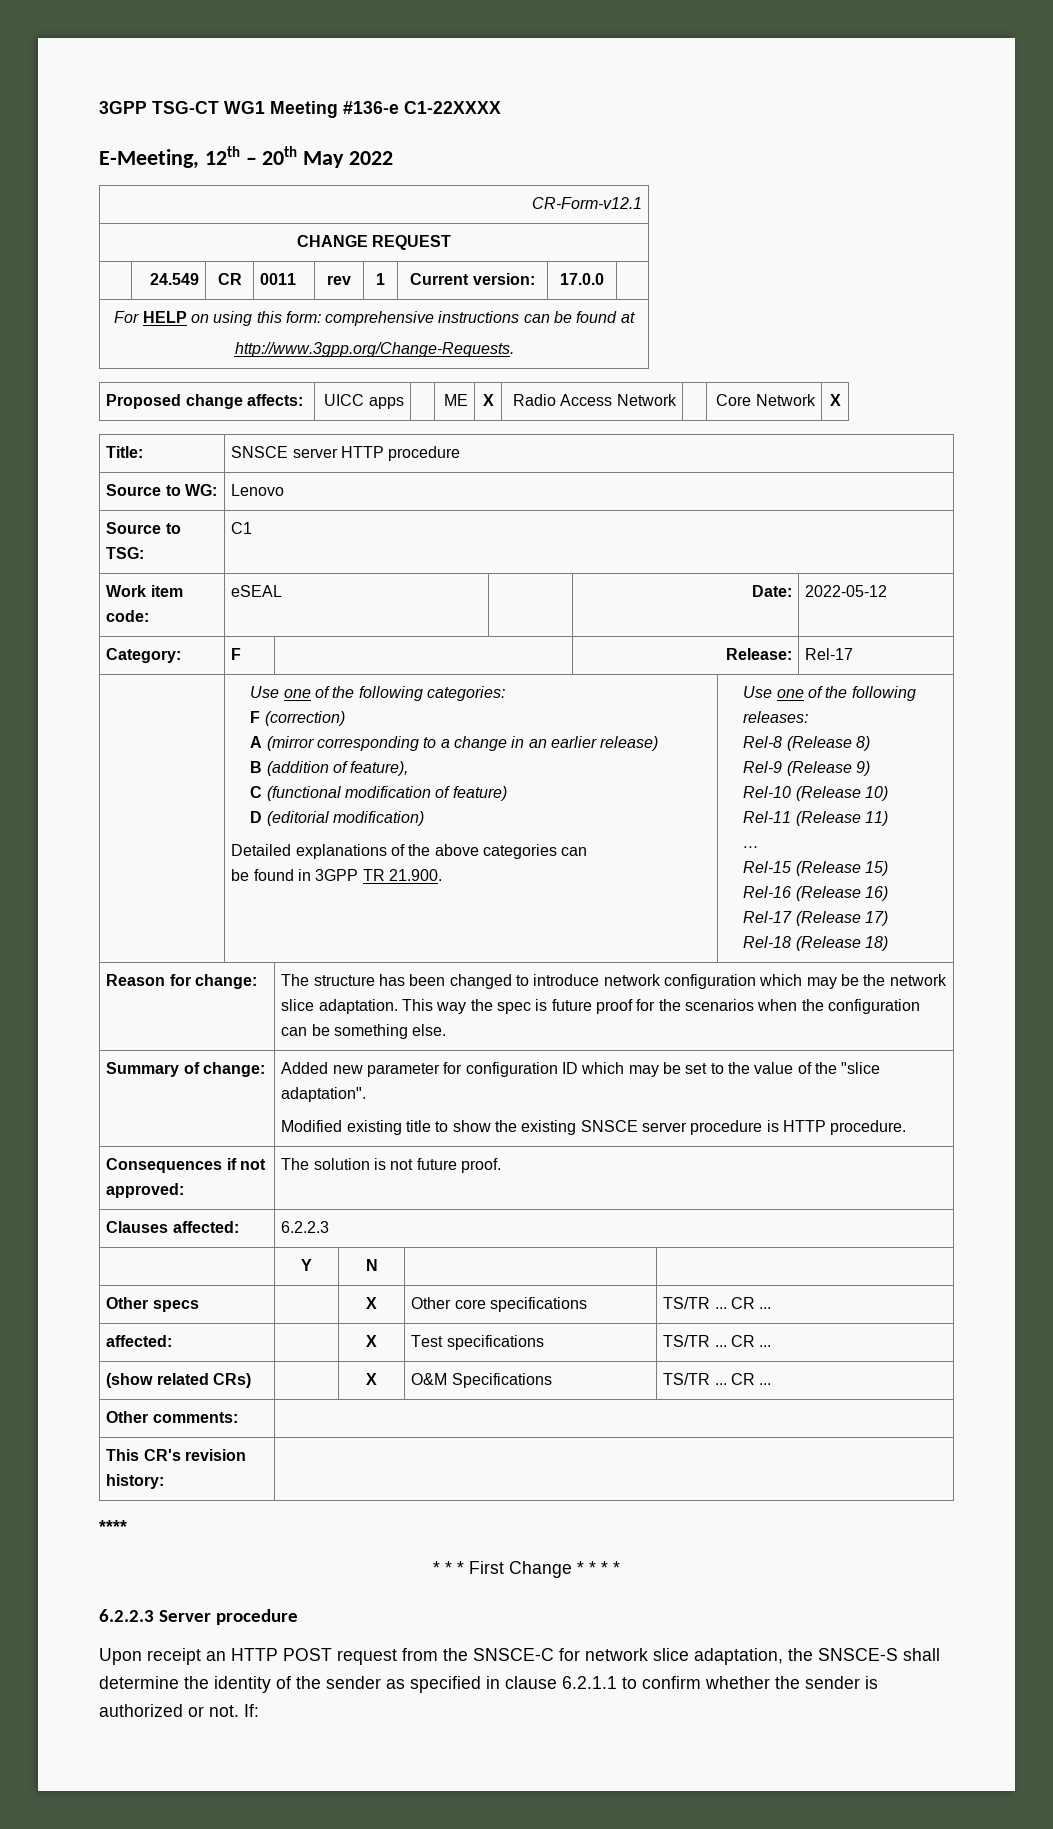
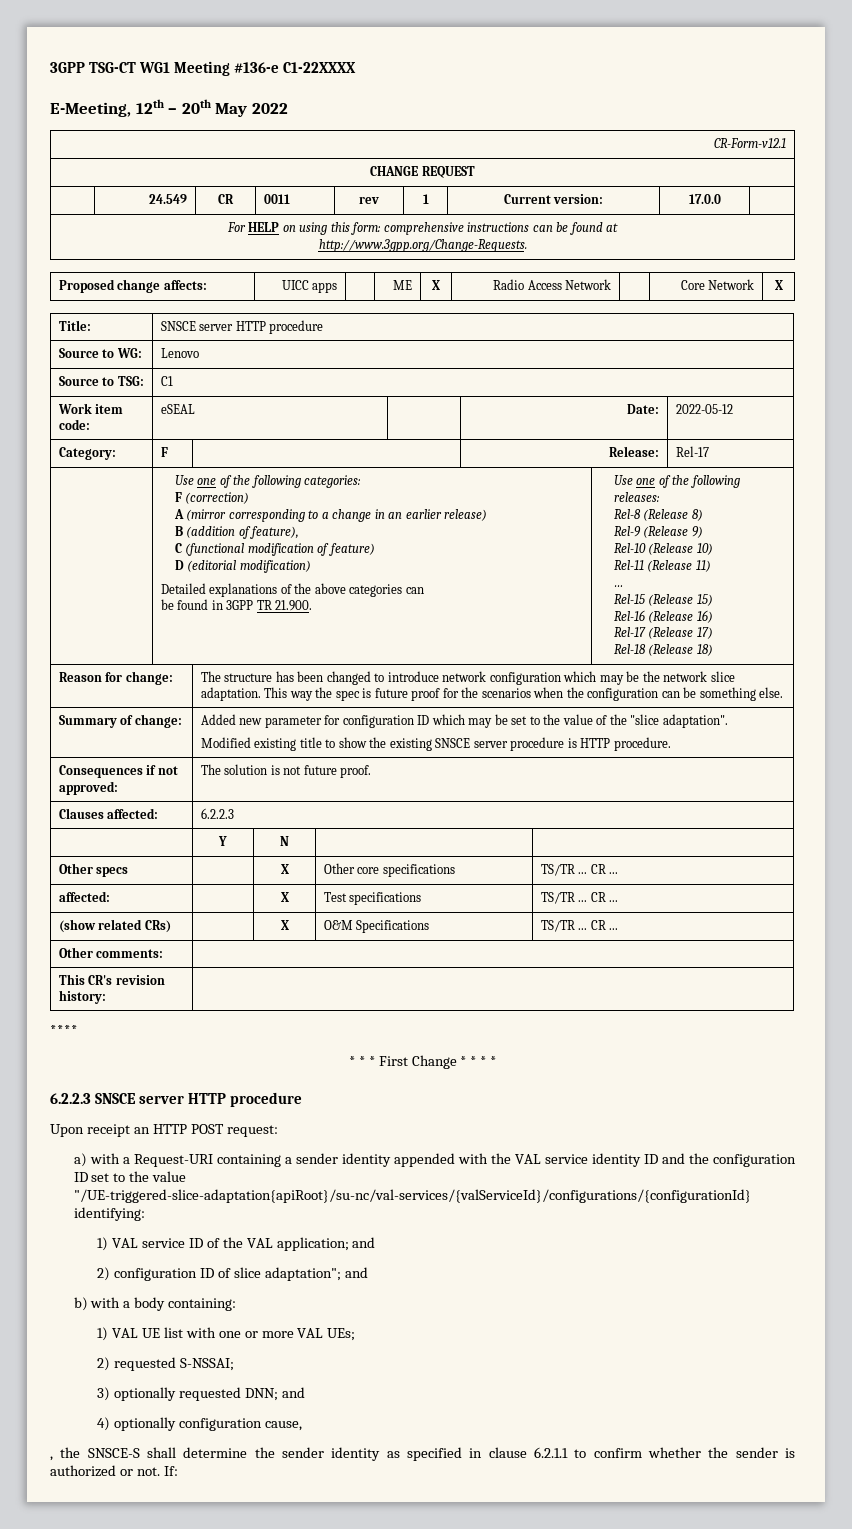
- 6.2.2.3 Server procedure
+ 6.2.2.3 SNSCE server HTTP procedure
- Upon receipt an HTTP POST request from the SNSCE-C for network slice adaptation, the SNSCE-S shall determine the identity of the sender as specified in clause 6.2.1.1 to confirm whether the sender is authorized or not.
+ Upon receipt an HTTP POST request:
+ a) with a Request-URI containing a sender identity appended with the VAL service identity ID and the configuration ID set to the value "/UE-triggered-slice-adaptation{apiRoot}/su-nc/val-services/{valServiceId}/configurations/{configurationId} identifying:
+ 1) VAL service ID of the VAL application; and
+ 2) configuration ID of slice adaptation"; and
+ b) with a body containing:
+ 1) VAL UE list with one or more VAL UEs;
+ 2) requested S-NSSAI;
+ 3) optionally requested DNN; and
+ 4) optionally configuration cause,
+ , the SNSCE-S shall determine the sender identity as specified in clause 6.2.1.1 to confirm whether the sender is authorized or not.

